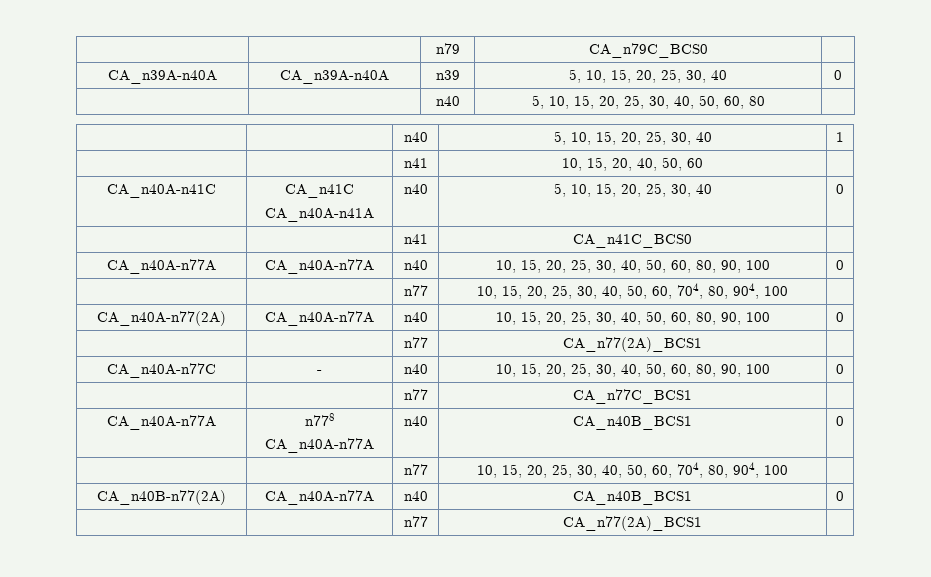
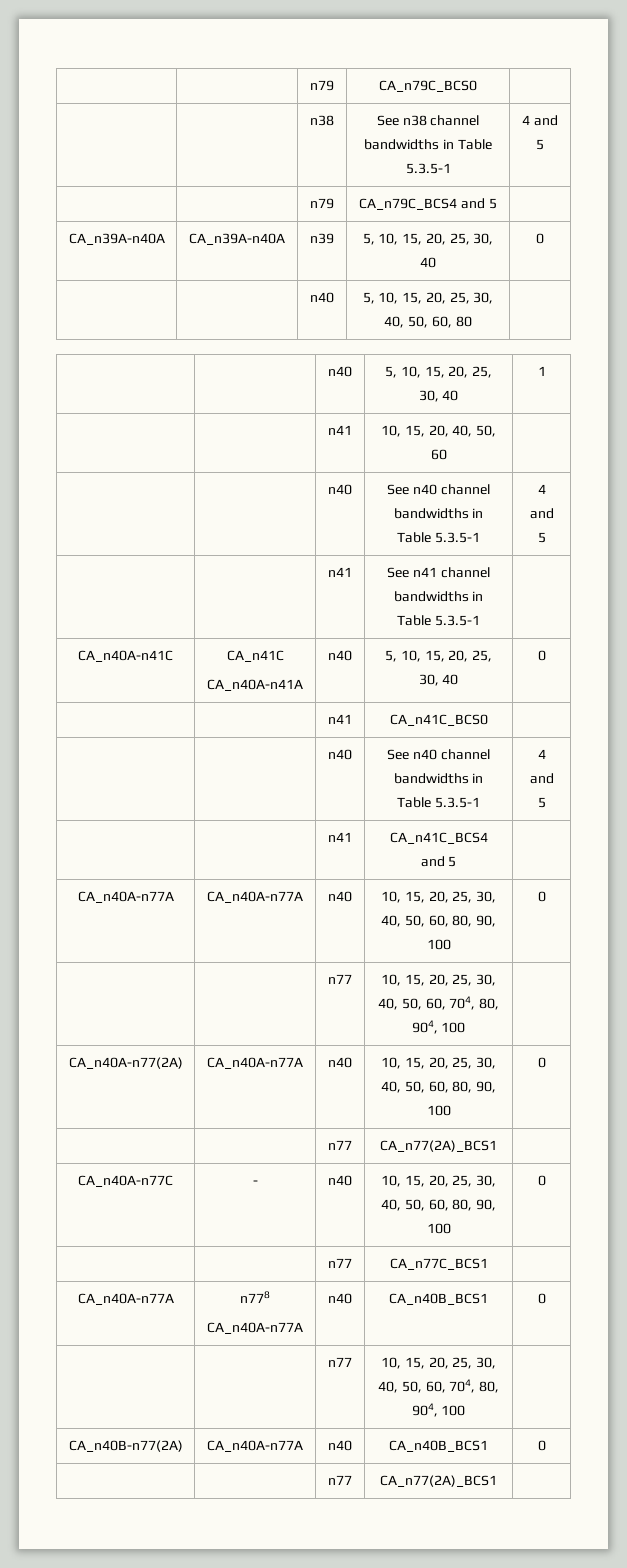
+ | | n38 | See n38 channel bandwidths in Table 5.3.5-1 | 4 and 5
+ | | n79 | CA_n79C_BCS4 and 5 |
  | | n41 | 10, 15, 20, 40, 50, 60 |
+ | | n40 | See n40 channel bandwidths in Table 5.3.5-1 | 4 and 5
+ | | n41 | See n41 channel bandwidths in Table 5.3.5-1 |
  | | n41 | CA_n41C_BCS0 |
+ | | n40 | See n40 channel bandwidths in Table 5.3.5-1 | 4 and 5
+ | | n41 | CA_n41C_BCS4 and 5 |

